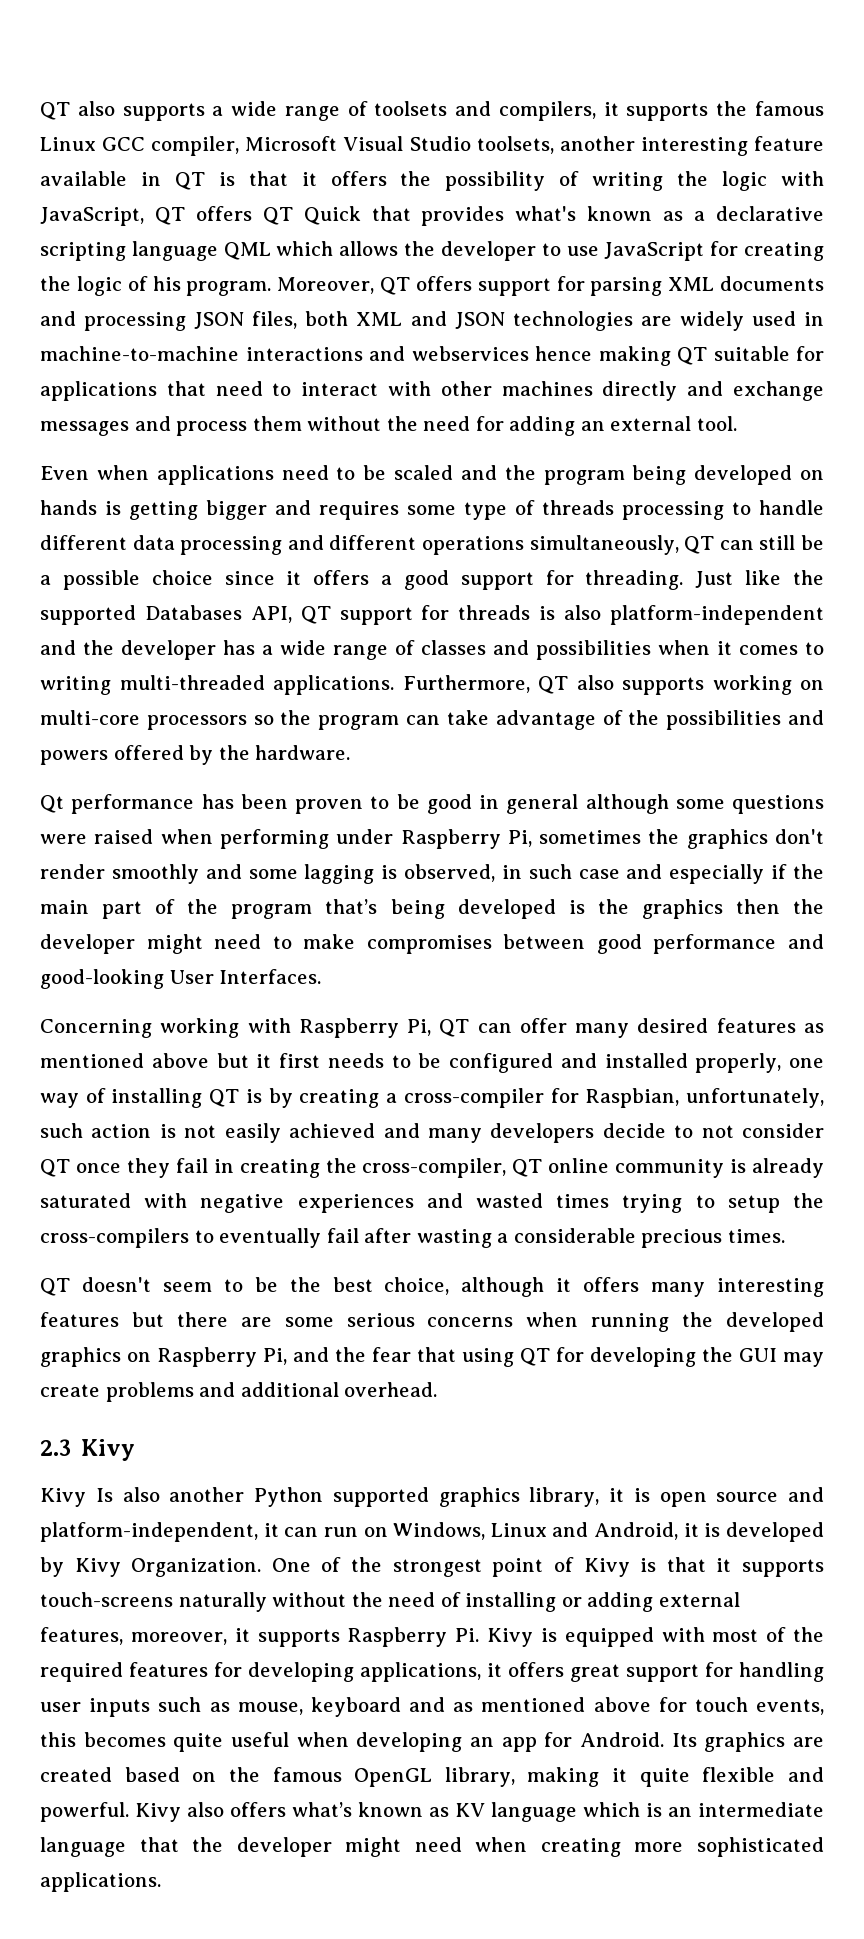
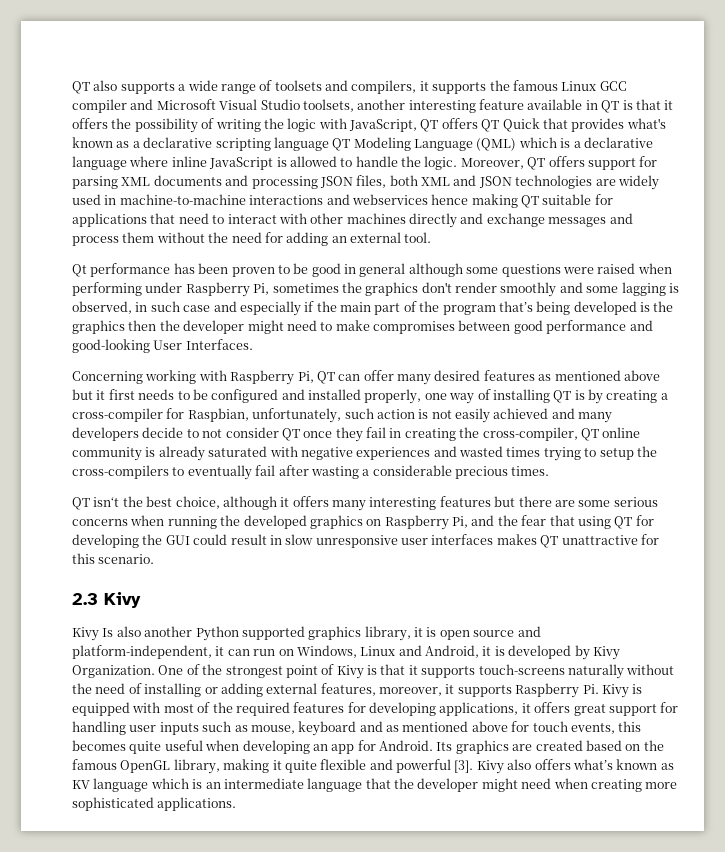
- QT also supports a wide range of toolsets and compilers, it supports the famous Linux GCC compiler, Microsoft Visual Studio toolsets, another interesting feature available in QT is that it offers the possibility of writing the logic with JavaScript, QT offers QT Quick that provides what's known as a declarative scripting language QML which allows the developer to use JavaScript for creating the logic of his program.
+ QT also supports a wide range of toolsets and compilers, it supports the famous Linux GCC compiler and Microsoft Visual Studio toolsets, another interesting feature available in QT is that it offers the possibility of writing the logic with JavaScript, QT offers QT Quick that provides what's known as a declarative scripting language QT Modeling Language (QML) which is a declarative language where inline JavaScript is allowed to handle the logic.
- Even when applications need to be scaled and the program being developed on hands is getting bigger and requires some type of threads processing to handle different data processing and different operations simultaneously, QT can still be a possible choice since it offers a good support for threading. Just like the supported Databases API, QT support for threads is also platform-independent and the developer has a wide range of classes and possibilities when it comes to writing multi-threaded applications. Furthermore, QT also supports working on multi-core processors so the program can take advantage of the possibilities and powers offered by the hardware.
- QT doesn't seem to be the best choice, although it offers many interesting features but there are some serious concerns when running the developed graphics on Raspberry Pi, and the fear that using QT for developing the GUI may create problems and additional overhead.
+ QT isn‘t the best choice, although it offers many interesting features but there are some serious concerns when running the developed graphics on Raspberry Pi, and the fear that using QT for developing the GUI could result in slow unresponsive user interfaces makes QT unattractive for this scenario.
- Its graphics are created based on the famous OpenGL library, making it quite flexible and powerful.
+ Its graphics are created based on the famous OpenGL library, making it quite flexible and powerful [3].

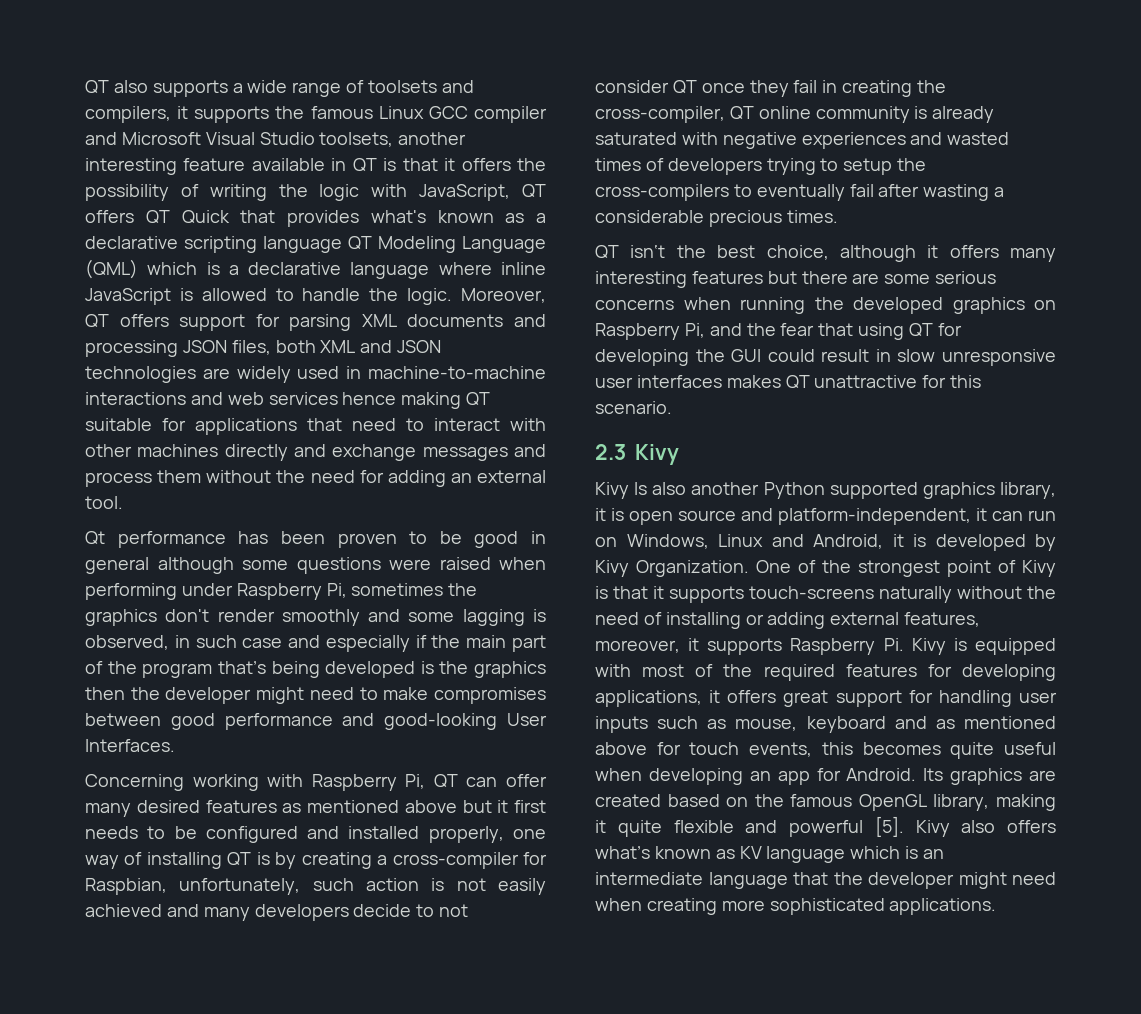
- Moreover, QT offers support for parsing XML documents and processing JSON files, both XML and JSON technologies are widely used in machine-to-machine interactions and webservices hence making QT suitable for applications that need to interact with other machines directly and exchange messages and process them without the need for adding an external tool.
+ Moreover, QT offers support for parsing XML documents and processing JSON files, both XML and JSON technologies are widely used in machine-to-machine interactions and web services hence making QT suitable for applications that need to interact with other machines directly and exchange messages and process them without the need for adding an external tool.
- Concerning working with Raspberry Pi, QT can offer many desired features as mentioned above but it first needs to be configured and installed properly, one way of installing QT is by creating a cross-compiler for Raspbian, unfortunately, such action is not easily achieved and many developers decide to not consider QT once they fail in creating the cross-compiler, QT online community is already saturated with negative experiences and wasted times trying to setup the cross-compilers to eventually fail after wasting a considerable precious times.
+ Concerning working with Raspberry Pi, QT can offer many desired features as mentioned above but it first needs to be configured and installed properly, one way of installing QT is by creating a cross-compiler for Raspbian, unfortunately, such action is not easily achieved and many developers decide to not consider QT once they fail in creating the cross-compiler, QT online community is already saturated with negative experiences and wasted times of developers trying to setup the cross-compilers to eventually fail after wasting a considerable precious times.
- Its graphics are created based on the famous OpenGL library, making it quite flexible and powerful [3].
+ Its graphics are created based on the famous OpenGL library, making it quite flexible and powerful [5].

